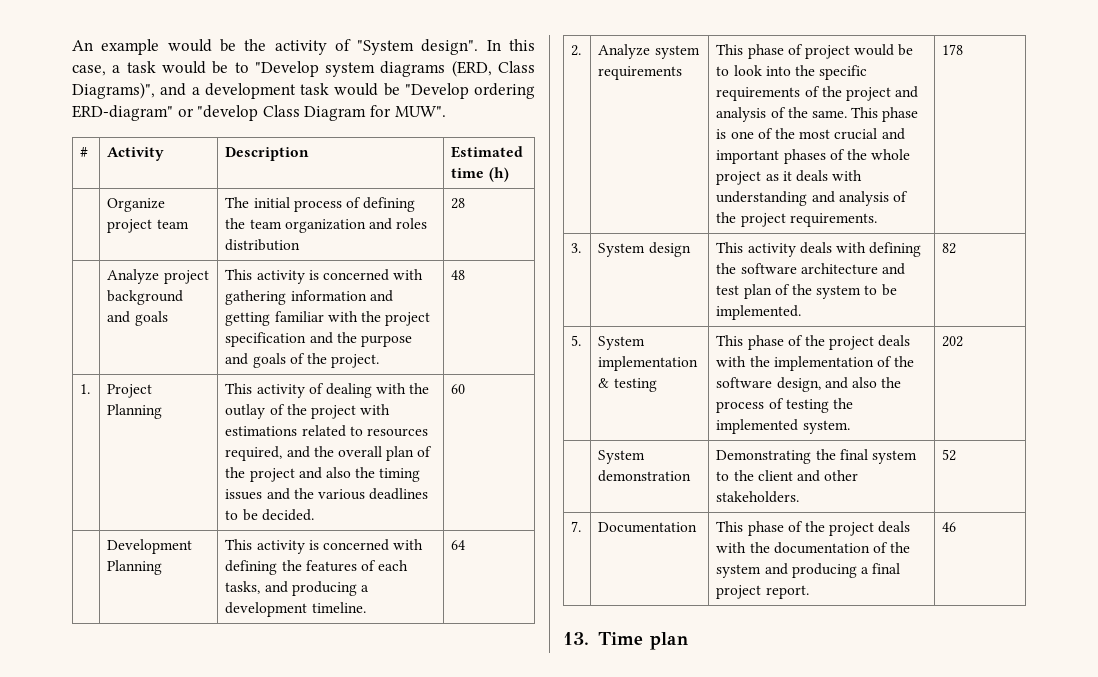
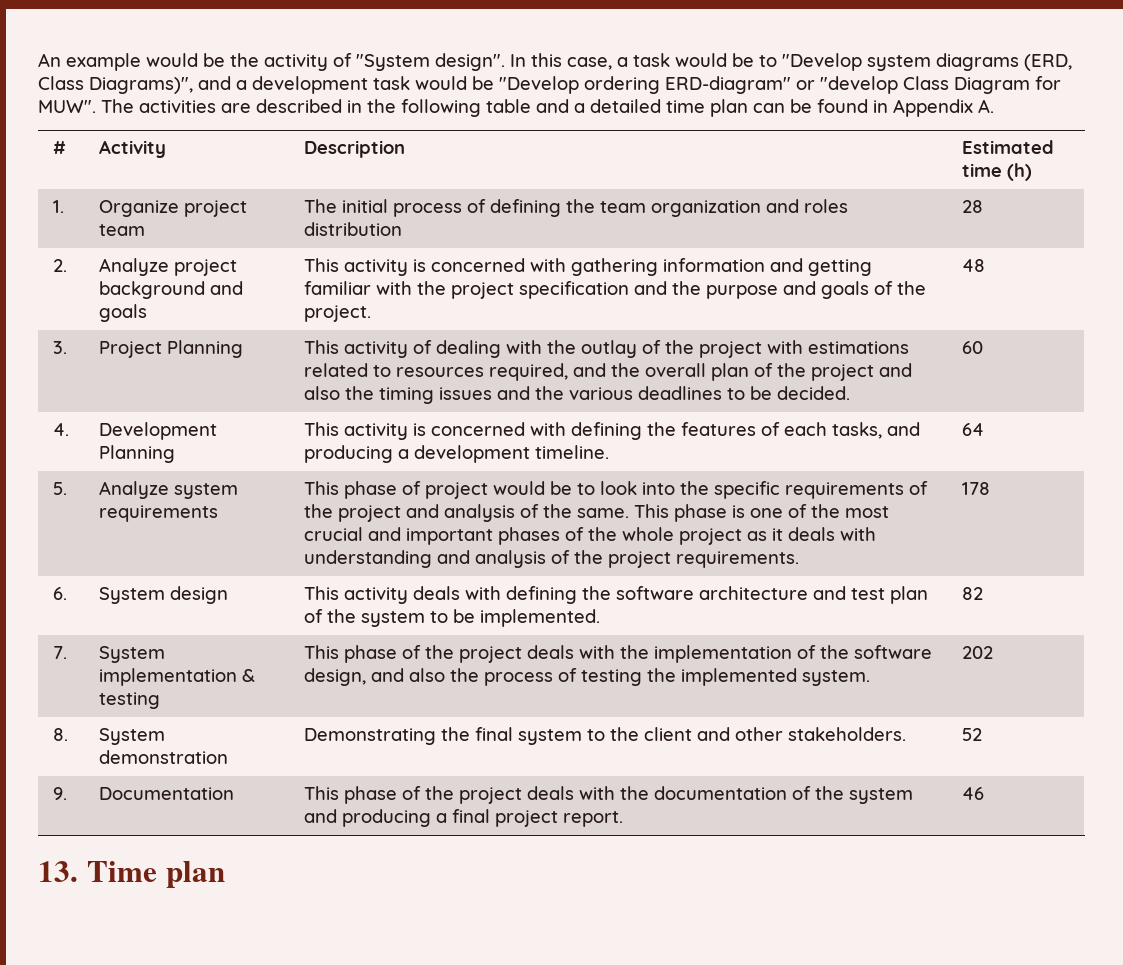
+ The activities are described in the following table and a detailed time plan can be found in Appendix A.
- | Organize project team | The initial process of defining the team organization and roles distribution | 28
+ 1. | Organize project team | The initial process of defining the team organization and roles distribution | 28
- | Analyze project background and goals | This activity is concerned with gathering information and getting familiar with the project specification and the purpose and goals of the project. | 48
+ 2. | Analyze project background and goals | This activity is concerned with gathering information and getting familiar with the project specification and the purpose and goals of the project. | 48
- 1. | Project Planning | This activity of dealing with the outlay of the project with estimations related to resources required, and the overall plan of the project and also the timing issues and the various deadlines to be decided. | 60
+ 3. | Project Planning | This activity of dealing with the outlay of the project with estimations related to resources required, and the overall plan of the project and also the timing issues and the various deadlines to be decided. | 60
- | Development Planning | This activity is concerned with defining the features of each tasks, and producing a development timeline. | 64
+ 4. | Development Planning | This activity is concerned with defining the features of each tasks, and producing a development timeline. | 64
- 2.
+ 5.
- 3. | System design | This activity deals with defining the software architecture and test plan of the system to be implemented. | 82
+ 6. | System design | This activity deals with defining the software architecture and test plan of the system to be implemented. | 82
- 5. | System implementation & testing | This phase of the project deals with the implementation of the software design, and also the process of testing the implemented system. | 202
+ 7. | System implementation & testing | This phase of the project deals with the implementation of the software design, and also the process of testing the implemented system. | 202
- | System demonstration | Demonstrating the final system to the client and other stakeholders. | 52
+ 8. | System demonstration | Demonstrating the final system to the client and other stakeholders. | 52
- 7. | Documentation | This phase of the project deals with the documentation of the system and producing a final project report. | 46
+ 9. | Documentation | This phase of the project deals with the documentation of the system and producing a final project report. | 46

